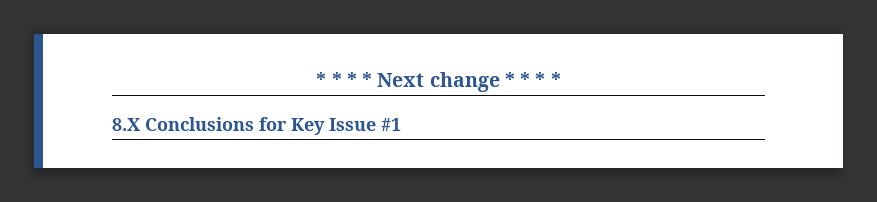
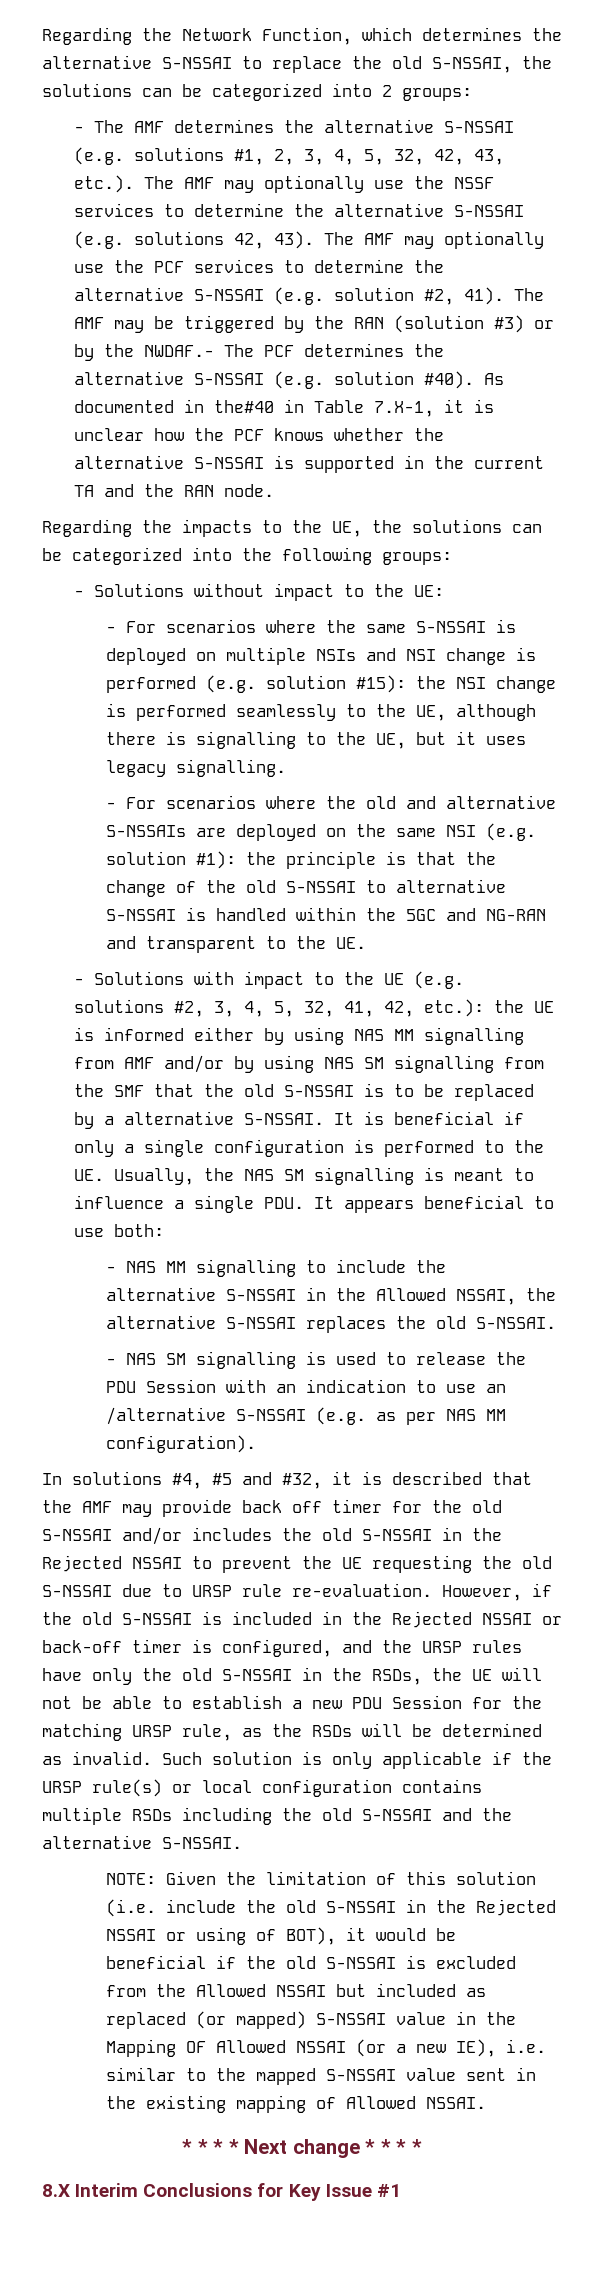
+ Regarding the Network Function, which determines the alternative S-NSSAI to replace the old S-NSSAI, the solutions can be categorized into 2 groups:
+ - The AMF determines the alternative S-NSSAI (e.g. solutions #1, 2, 3, 4, 5, 32, 42, 43, etc.). The AMF may optionally use the NSSF services to determine the alternative S-NSSAI (e.g. solutions 42, 43). The AMF may optionally use the PCF services to determine the alternative S-NSSAI (e.g. solution #2, 41). The AMF may be triggered by the RAN (solution #3) or by the NWDAF.- The PCF determines the alternative S-NSSAI (e.g. solution #40). As documented in the#40 in Table 7.X-1, it is unclear how the PCF knows whether the alternative S-NSSAI is supported in the current TA and the RAN node.
+ Regarding the impacts to the UE, the solutions can be categorized into the following groups:
+ - Solutions without impact to the UE:
+ - For scenarios where the same S-NSSAI is deployed on multiple NSIs and NSI change is performed (e.g. solution #15): the NSI change is performed seamlessly to the UE, although there is signalling to the UE, but it uses legacy signalling.
+ - For scenarios where the old and alternative S-NSSAIs are deployed on the same NSI (e.g. solution #1): the principle is that the change of the old S-NSSAI to alternative S-NSSAI is handled within the 5GC and NG-RAN and transparent to the UE.
+ - Solutions with impact to the UE (e.g. solutions #2, 3, 4, 5, 32, 41, 42, etc.): the UE is informed either by using NAS MM signalling from AMF and/or by using NAS SM signalling from the SMF that the old S-NSSAI is to be replaced by a alternative S-NSSAI. It is beneficial if only a single configuration is performed to the UE. Usually, the NAS SM signalling is meant to influence a single PDU. It appears beneficial to use both:
+ - NAS MM signalling to include the alternative S-NSSAI in the Allowed NSSAI, the alternative S-NSSAI replaces the old S-NSSAI.
+ - NAS SM signalling is used to release the PDU Session with an indication to use an /alternative S-NSSAI (e.g. as per NAS MM configuration).
+ In solutions #4, #5 and #32, it is described that the AMF may provide back off timer for the old S-NSSAI and/or includes the old S-NSSAI in the Rejected NSSAI to prevent the UE requesting the old S-NSSAI due to URSP rule re-evaluation. However, if the old S-NSSAI is included in the Rejected NSSAI or back-off timer is configured, and the URSP rules have only the old S-NSSAI in the RSDs, the UE will not be able to establish a new PDU Session for the matching URSP rule, as the RSDs will be determined as invalid. Such solution is only applicable if the URSP rule(s) or local configuration contains multiple RSDs including the old S-NSSAI and the alternative S-NSSAI.
+ NOTE: Given the limitation of this solution (i.e. include the old S-NSSAI in the Rejected NSSAI or using of BOT), it would be beneficial if the old S-NSSAI is excluded from the Allowed NSSAI but included as replaced (or mapped) S-NSSAI value in the Mapping OF Allowed NSSAI (or a new IE), i.e. similar to the mapped S-NSSAI value sent in the existing mapping of Allowed NSSAI.
- 8.X Conclusions for Key Issue #1
+ 8.X Interim Conclusions for Key Issue #1

